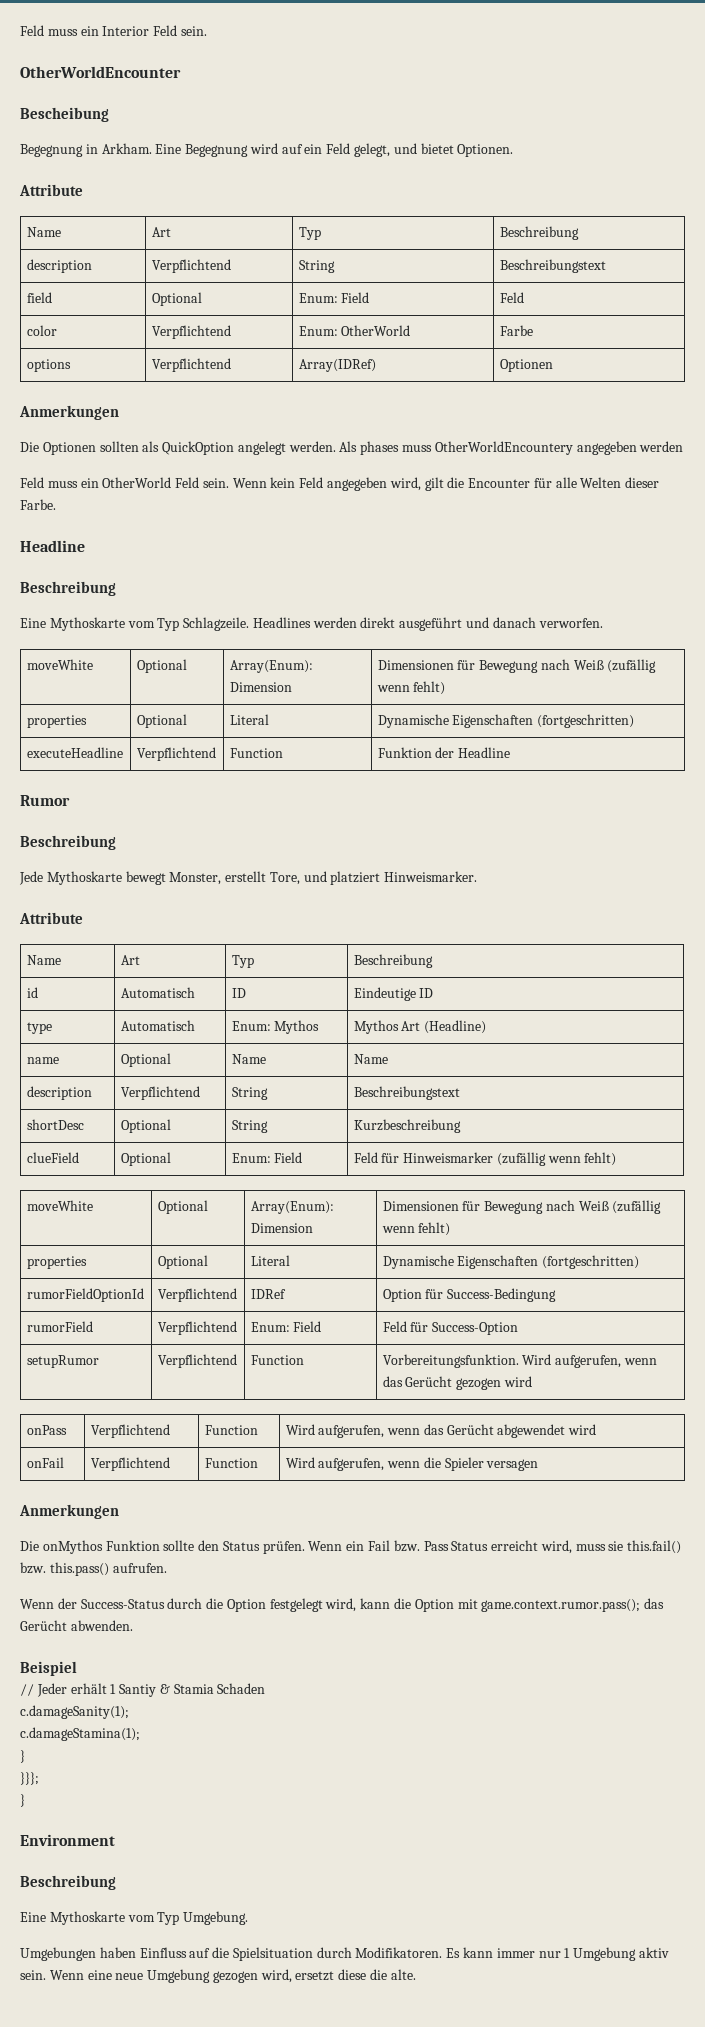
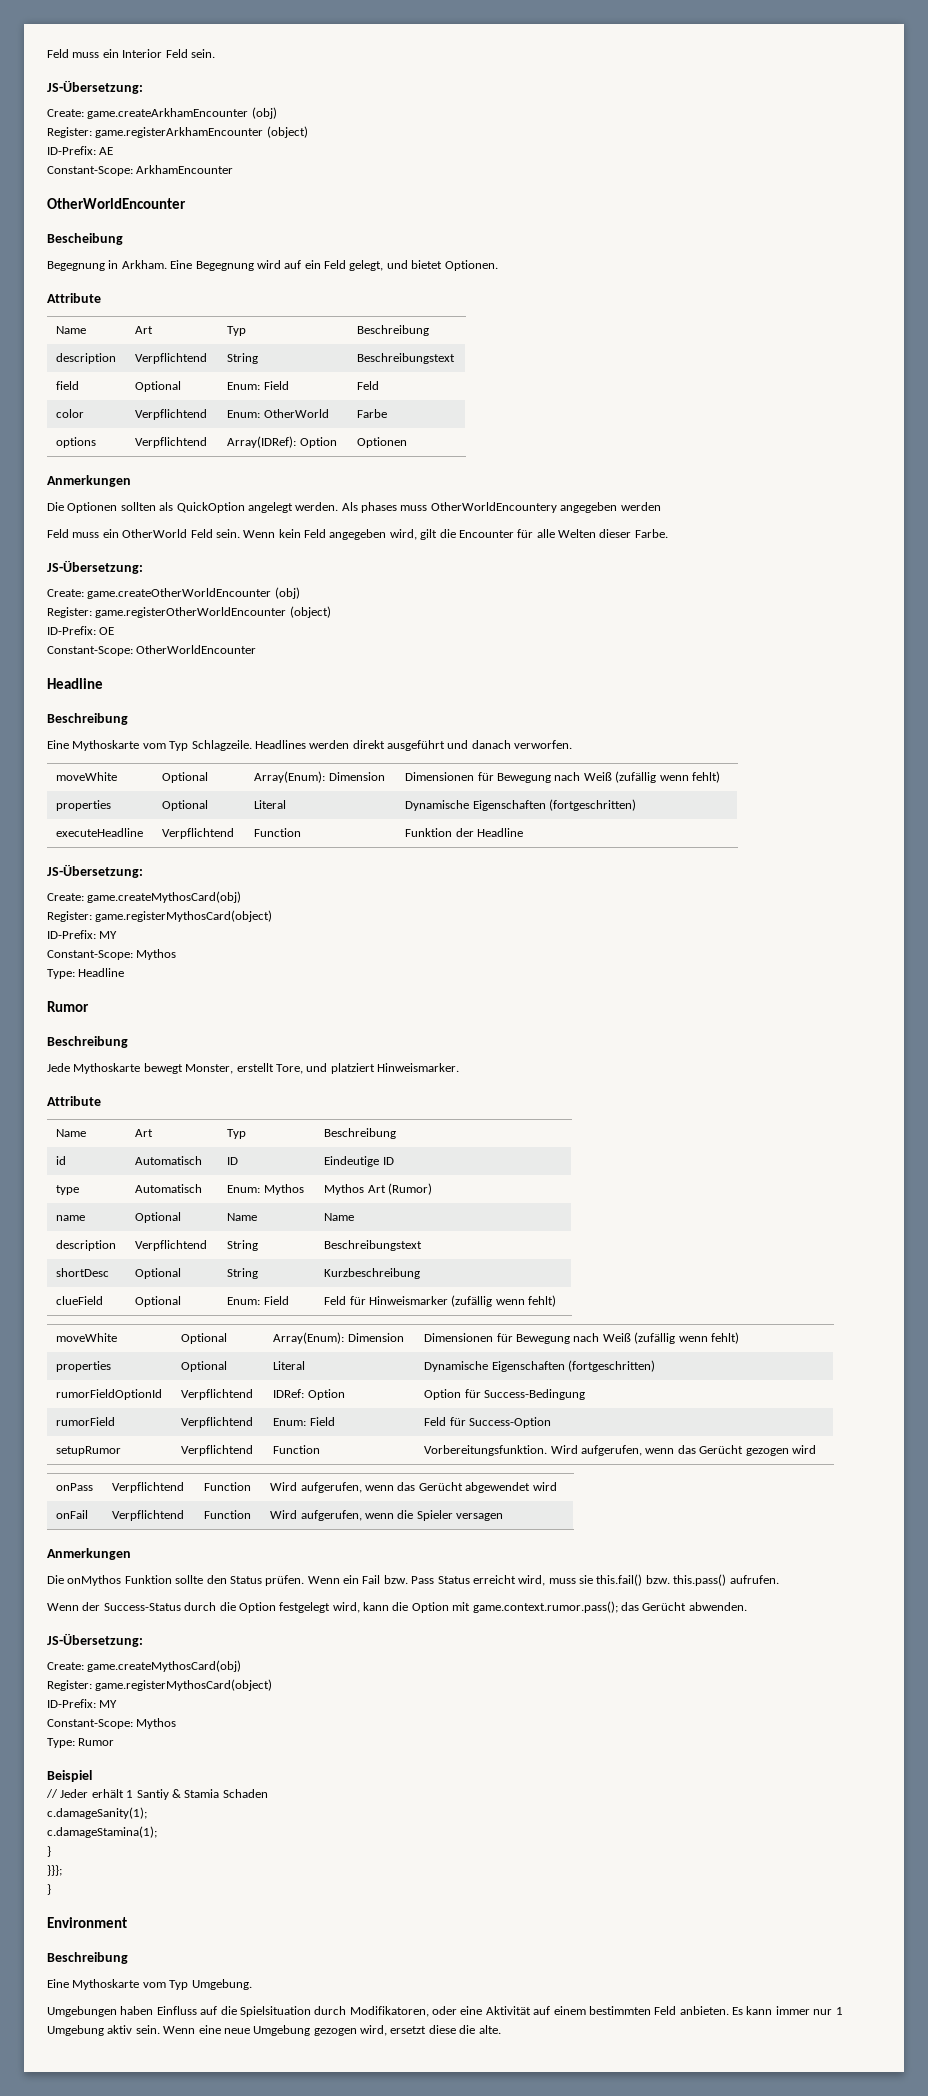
  Feld muss ein Interior Feld sein.
+ JS-Übersetzung:
+ Create: game.createArkhamEncounter (obj)
+ Register: game.registerArkhamEncounter (object)
+ ID-Prefix: AE
+ Constant-Scope: ArkhamEncounter
- options | Verpflichtend | Array(IDRef) | Optionen
+ options | Verpflichtend | Array(IDRef): Option | Optionen
  Wenn kein Feld angegeben wird, gilt die Encounter für alle Welten dieser Farbe.
+ JS-Übersetzung:
+ Create: game.createOtherWorldEncounter (obj)
+ Register: game.registerOtherWorldEncounter (object)
+ ID-Prefix: OE
+ Constant-Scope: OtherWorldEncounter
  executeHeadline | Verpflichtend | Function | Funktion der Headline
+ JS-Übersetzung:
+ Create: game.createMythosCard(obj)
+ Register: game.registerMythosCard(object)
+ ID-Prefix: MY
+ Constant-Scope: Mythos
+ Type: Headline
- type | Automatisch | Enum: Mythos | Mythos Art (Headline)
+ type | Automatisch | Enum: Mythos | Mythos Art (Rumor)
- rumorFieldOptionId | Verpflichtend | IDRef | Option für Success-Bedingung
+ rumorFieldOptionId | Verpflichtend | IDRef: Option | Option für Success-Bedingung
  Wenn der Success-Status durch die Option festgelegt wird, kann die Option mit game.context.rumor.pass(); das Gerücht abwenden.
+ JS-Übersetzung:
+ Create: game.createMythosCard(obj)
+ Register: game.registerMythosCard(object)
+ ID-Prefix: MY
+ Constant-Scope: Mythos
+ Type: Rumor
- Umgebungen haben Einfluss auf die Spielsituation durch Modifikatoren.
+ Umgebungen haben Einfluss auf die Spielsituation durch Modifikatoren, oder eine Aktivität auf einem bestimmten Feld anbieten.

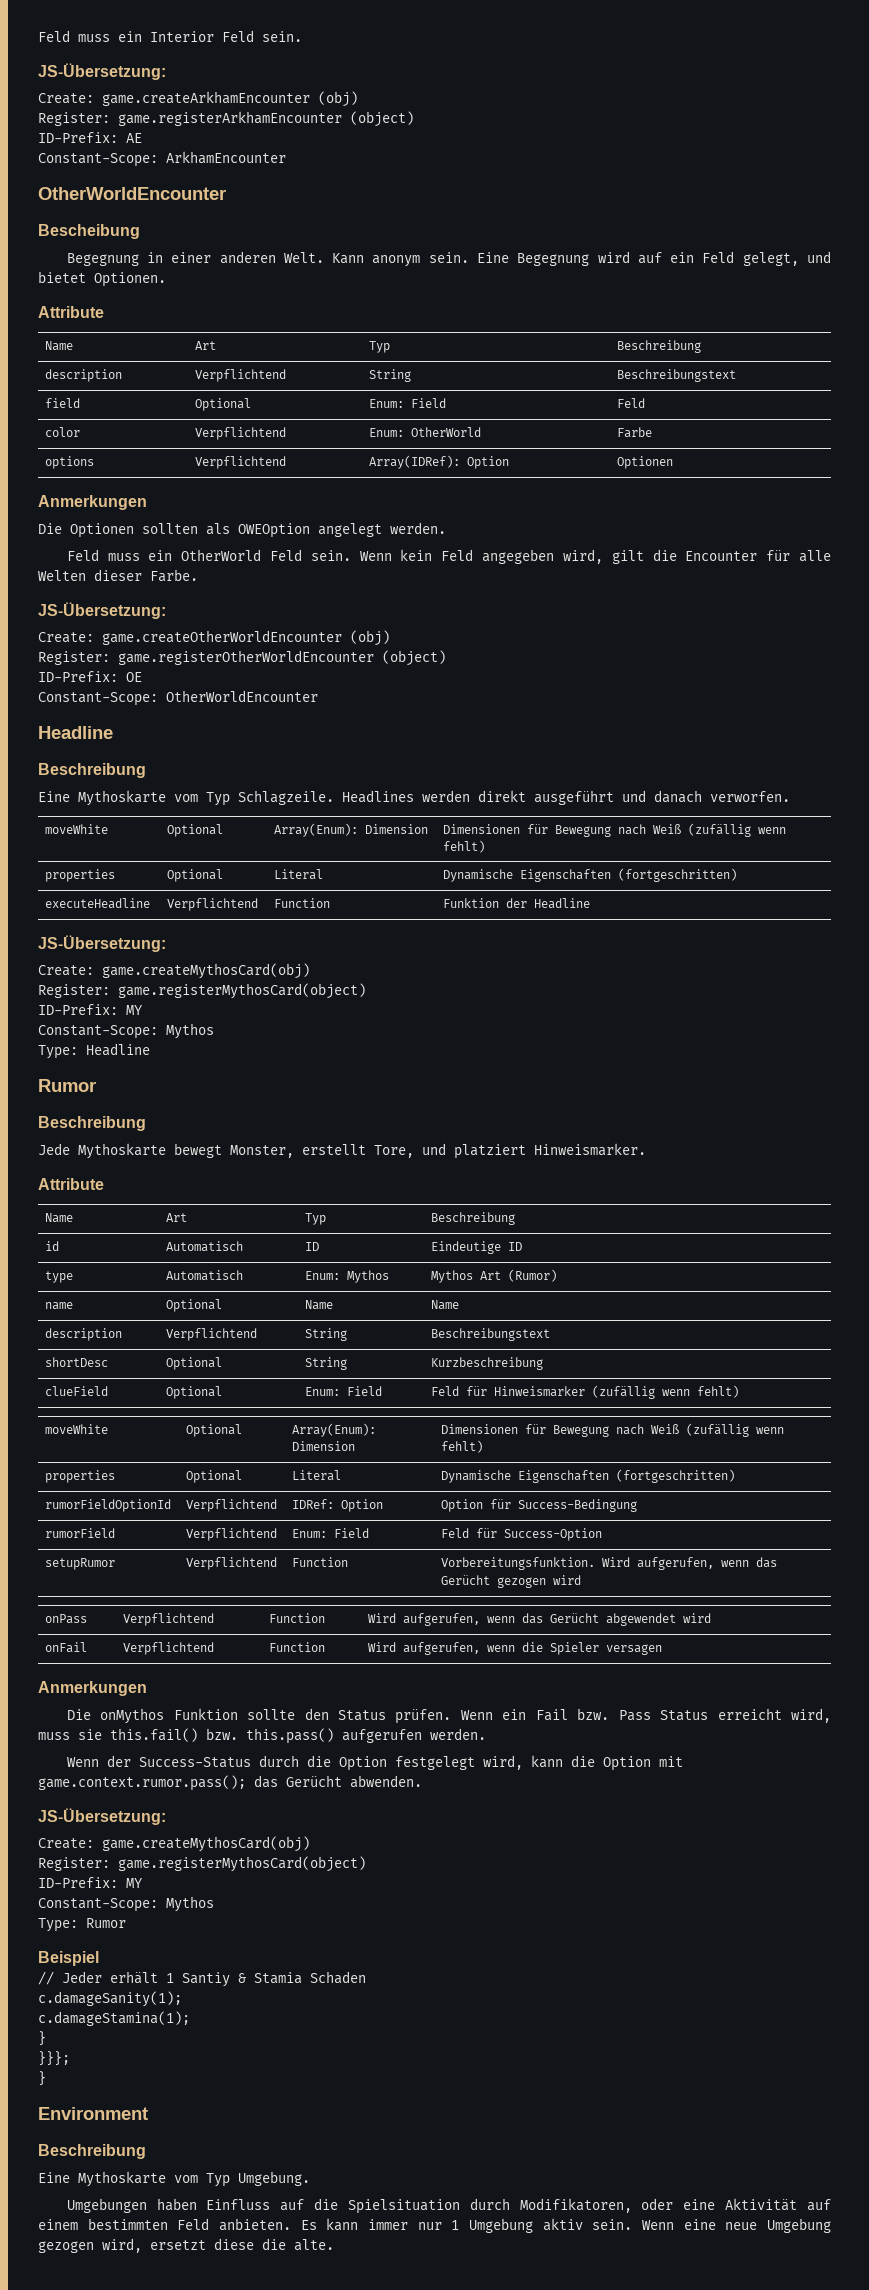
- Begegnung in Arkham.
+ Begegnung in einer anderen Welt. Kann anonym sein.
- Die Optionen sollten als QuickOption angelegt werden. Als phases muss OtherWorldEncountery angegeben werden
+ Die Optionen sollten als OWEOption angelegt werden.
- Wenn ein Fail bzw. Pass Status erreicht wird, muss sie this.fail() bzw. this.pass() aufrufen.
+ Wenn ein Fail bzw. Pass Status erreicht wird, muss sie this.fail() bzw. this.pass() aufgerufen werden.

